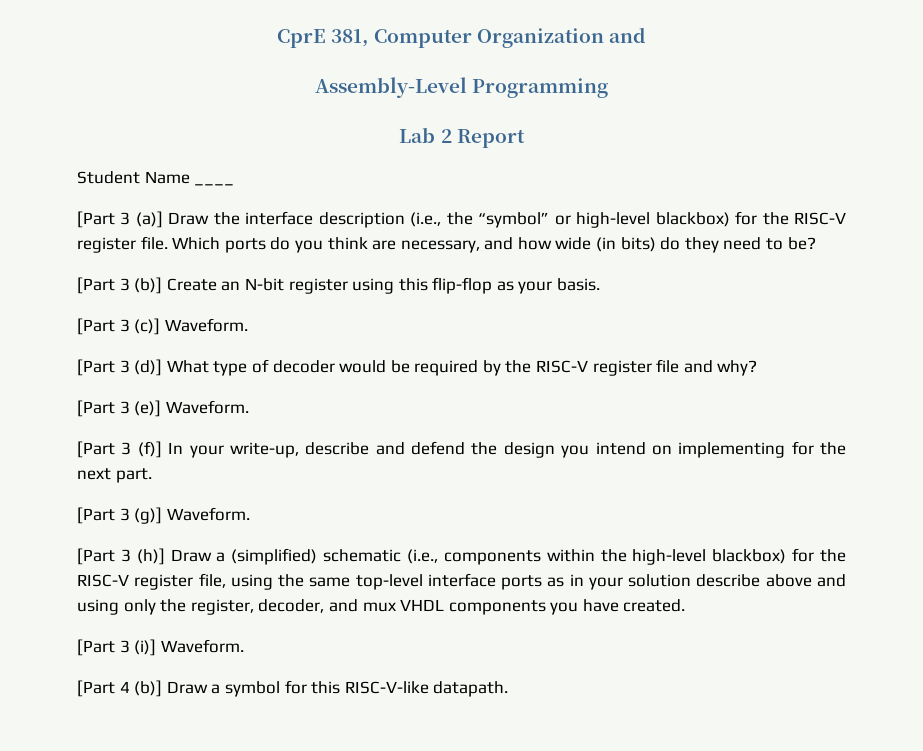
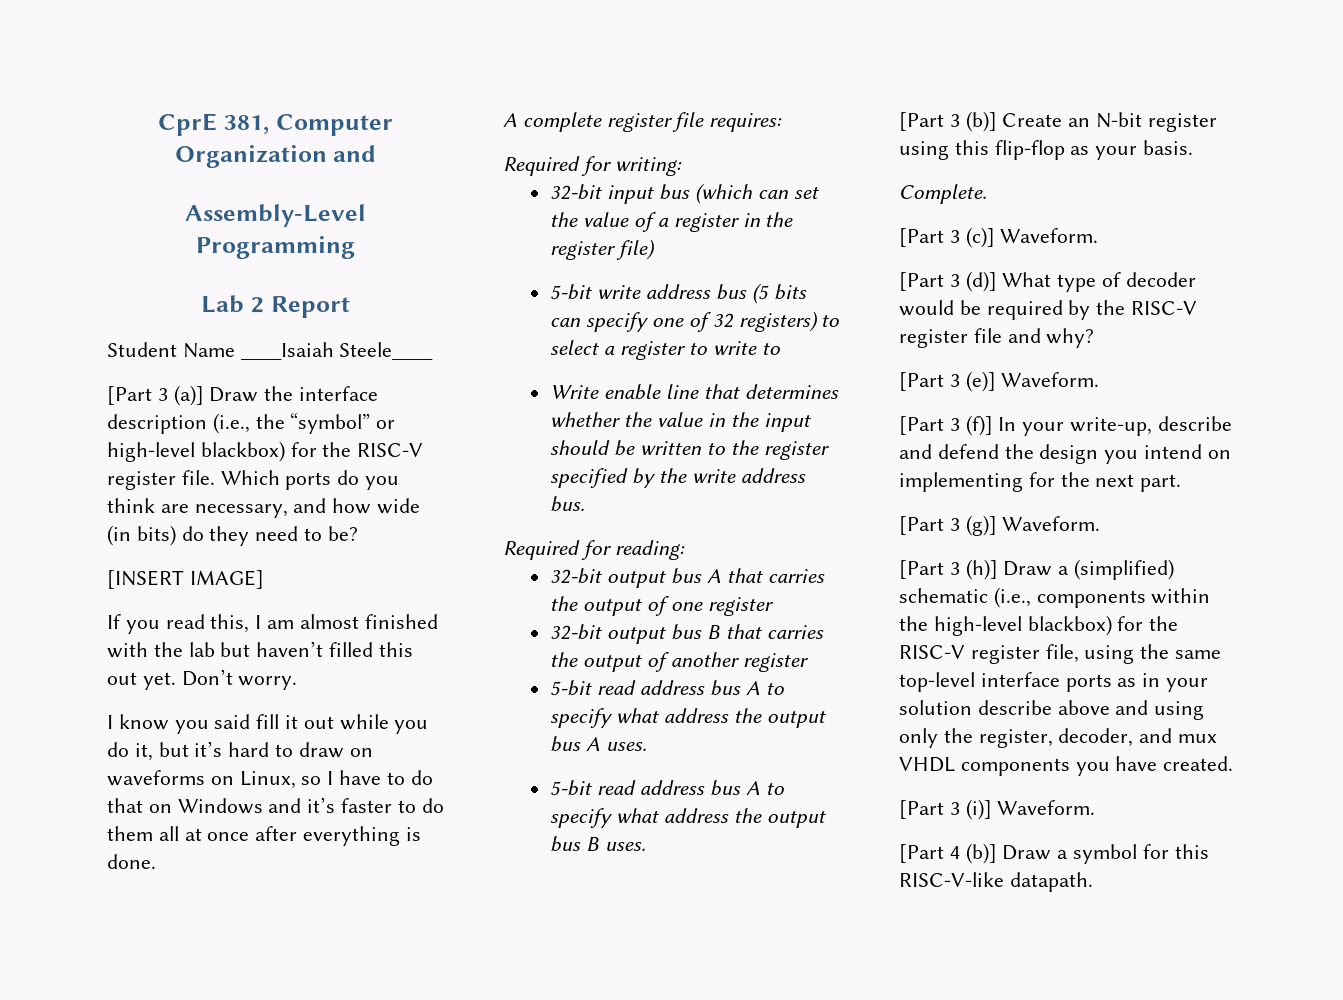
- Student Name ____
+ Student Name ____Isaiah Steele____
+ [INSERT IMAGE]
+ If you read this, I am almost finished with the lab but haven’t filled this out yet. Don’t worry.
+ I know you said fill it out while you do it, but it’s hard to draw on waveforms on Linux, so I have to do that on Windows and it’s faster to do them all at once after everything is done.
+ A complete register file requires:
+ Required for writing:
+ 32-bit input bus (which can set the value of a register in the register file)
+ 5-bit write address bus (5 bits can specify one of 32 registers) to select a register to write to
+ Write enable line that determines whether the value in the input should be written to the register specified by the write address bus.
+ Required for reading:
+ 32-bit output bus A that carries the output of one register
+ 32-bit output bus B that carries the output of another register
+ 5-bit read address bus A to specify what address the output bus A uses.
+ 5-bit read address bus A to specify what address the output bus B uses.
+ Complete.

